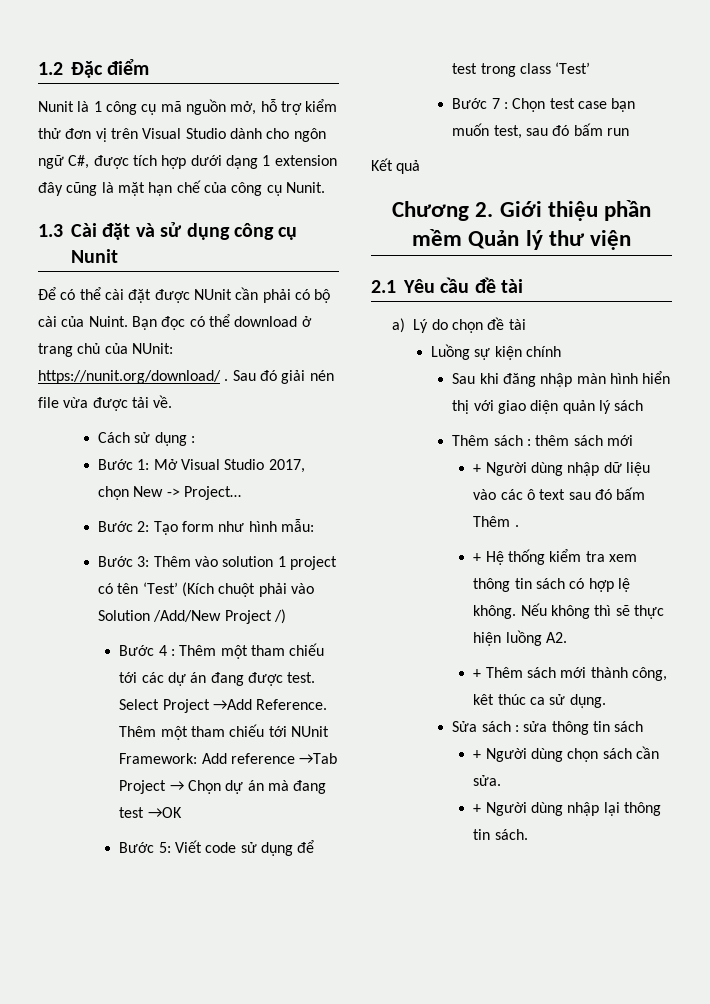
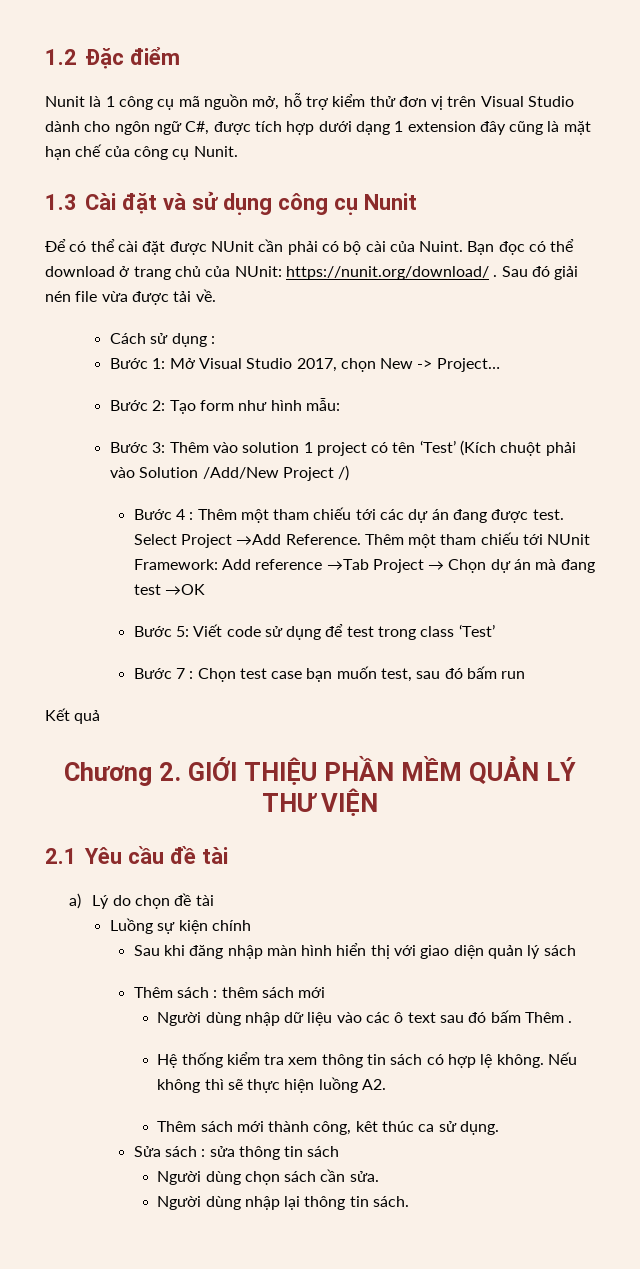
- Chương 2. Giới thiệu phần mềm Quản lý thư viện
+ Chương 2. GIỚI THIỆU PHẦN MỀM QUẢN LÝ THƯ VIỆN
- + Người dùng nhập dữ liệu vào các ô text sau đó bấm Thêm .
+ Người dùng nhập dữ liệu vào các ô text sau đó bấm Thêm .
- + Hệ thống kiểm tra xem thông tin sách có hợp lệ không.
+ Hệ thống kiểm tra xem thông tin sách có hợp lệ không.
- + Thêm sách mới thành công, kêt thúc ca sử dụng.
+ Thêm sách mới thành công, kêt thúc ca sử dụng.
- + Người dùng chọn sách cần sửa.
+ Người dùng chọn sách cần sửa.
- + Người dùng nhập lại thông tin sách.
+ Người dùng nhập lại thông tin sách.

